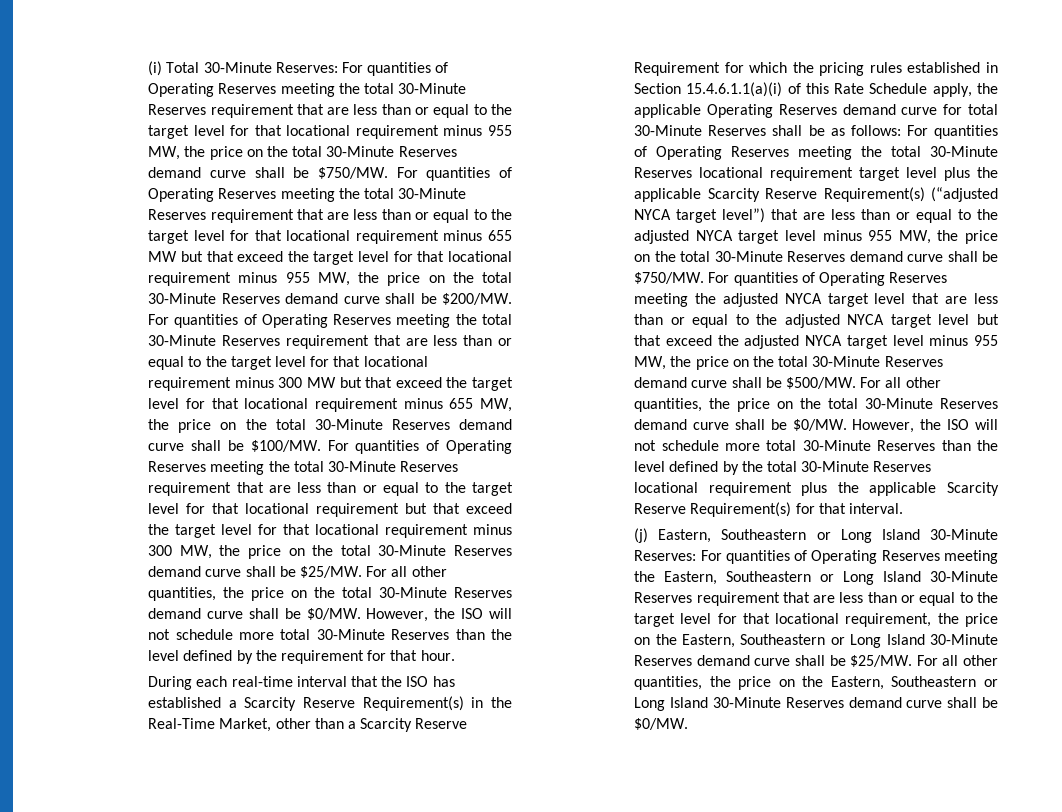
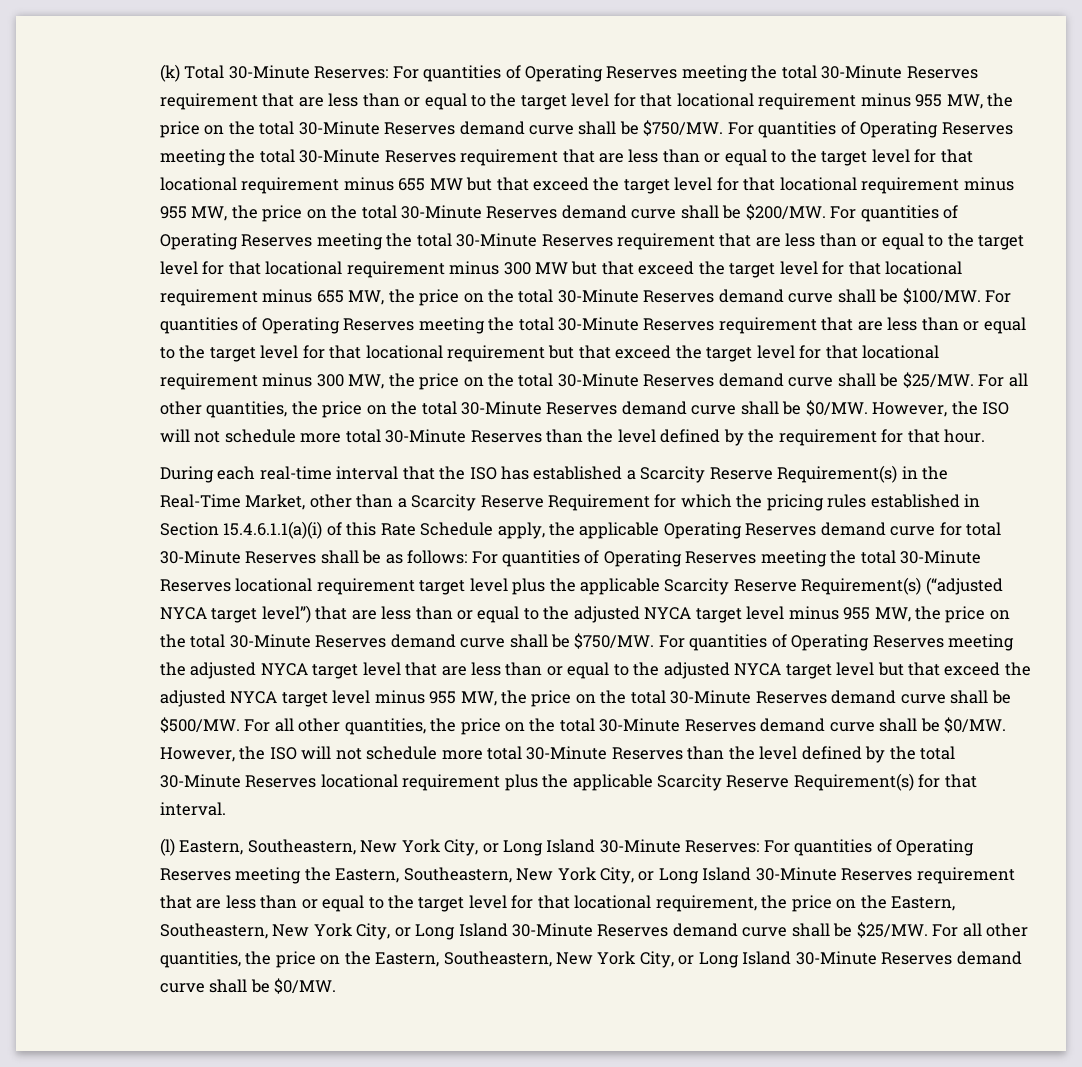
- (i) Total 30-Minute Reserves: For quantities of Operating Reserves meeting the total 30-Minute Reserves requirement that are less than or equal to the target level for that locational requirement minus 955 MW, the price on the total 30-Minute Reserves demand curve shall be $750/MW.
+ (k) Total 30-Minute Reserves: For quantities of Operating Reserves meeting the total 30-Minute Reserves requirement that are less than or equal to the target level for that locational requirement minus 955 MW, the price on the total 30-Minute Reserves demand curve shall be $750/MW.
- (j) Eastern, Southeastern or Long Island 30-Minute Reserves: For quantities of Operating Reserves meeting the Eastern, Southeastern or Long Island 30-Minute Reserves requirement that are less than or equal to the target level for that locational requirement, the price on the Eastern, Southeastern or Long Island 30-Minute Reserves demand curve shall be $25/MW.
+ (l) Eastern, Southeastern, New York City, or Long Island 30-Minute Reserves: For quantities of Operating Reserves meeting the Eastern, Southeastern, New York City, or Long Island 30-Minute Reserves requirement that are less than or equal to the target level for that locational requirement, the price on the Eastern, Southeastern, New York City, or Long Island 30-Minute Reserves demand curve shall be $25/MW.
- For all other quantities, the price on the Eastern, Southeastern or Long Island 30-Minute Reserves demand curve shall be $0/MW.
+ For all other quantities, the price on the Eastern, Southeastern, New York City, or Long Island 30-Minute Reserves demand curve shall be $0/MW.

